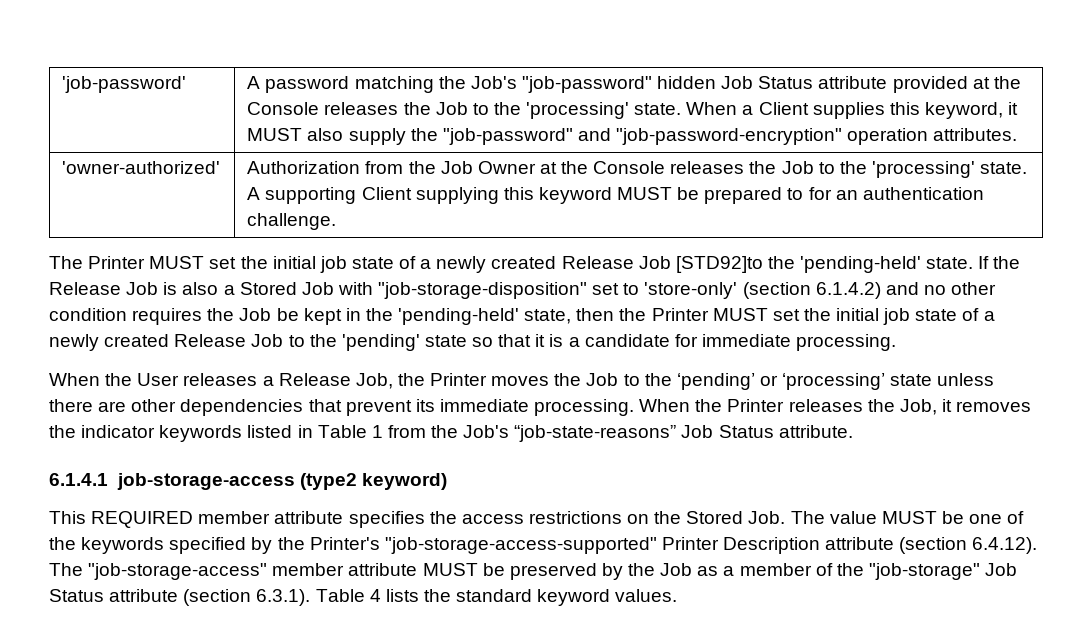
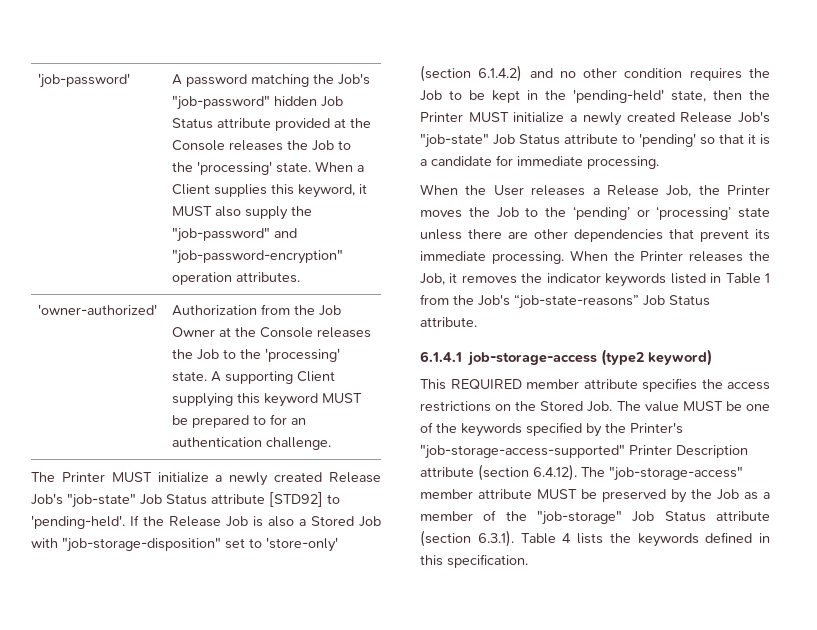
- The Printer MUST set the initial job state of a newly created Release Job [STD92]to the 'pending-held' state.
+ The Printer MUST initialize a newly created Release Job's "job-state" Job Status attribute [STD92] to 'pending-held'.
- If the Release Job is also a Stored Job with "job-storage-disposition" set to 'store-only' (section 6.1.4.2) and no other condition requires the Job be kept in the 'pending-held' state, then the Printer MUST set the initial job state of a newly created Release Job to the 'pending' state so that it is a candidate for immediate processing.
+ If the Release Job is also a Stored Job with "job-storage-disposition" set to 'store-only' (section 6.1.4.2) and no other condition requires the Job to be kept in the 'pending-held' state, then the Printer MUST initialize a newly created Release Job's "job-state" Job Status attribute to 'pending' so that it is a candidate for immediate processing.
- This REQUIRED member attribute specifies the access restrictions on the Stored Job. The value MUST be one of the keywords specified by the Printer's "job-storage-access-supported" Printer Description attribute (section 6.4.12). The "job-storage-access" member attribute MUST be preserved by the Job as a member of the "job-storage" Job Status attribute (section 6.3.1). Table 4 lists the standard keyword values.
+ This REQUIRED member attribute specifies the access restrictions on the Stored Job. The value MUST be one of the keywords specified by the Printer's "job-storage-access-supported" Printer Description attribute (section 6.4.12). The "job-storage-access" member attribute MUST be preserved by the Job as a member of the "job-storage" Job Status attribute (section 6.3.1). Table 4 lists the keywords defined in this specification.

